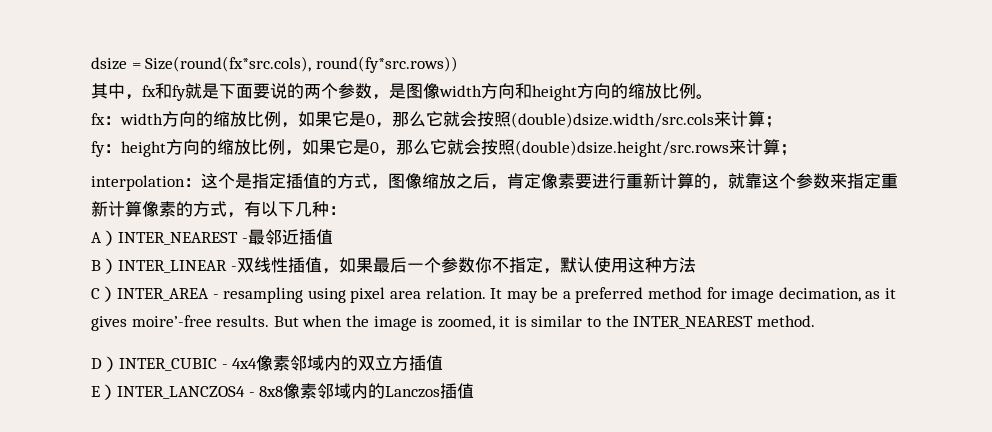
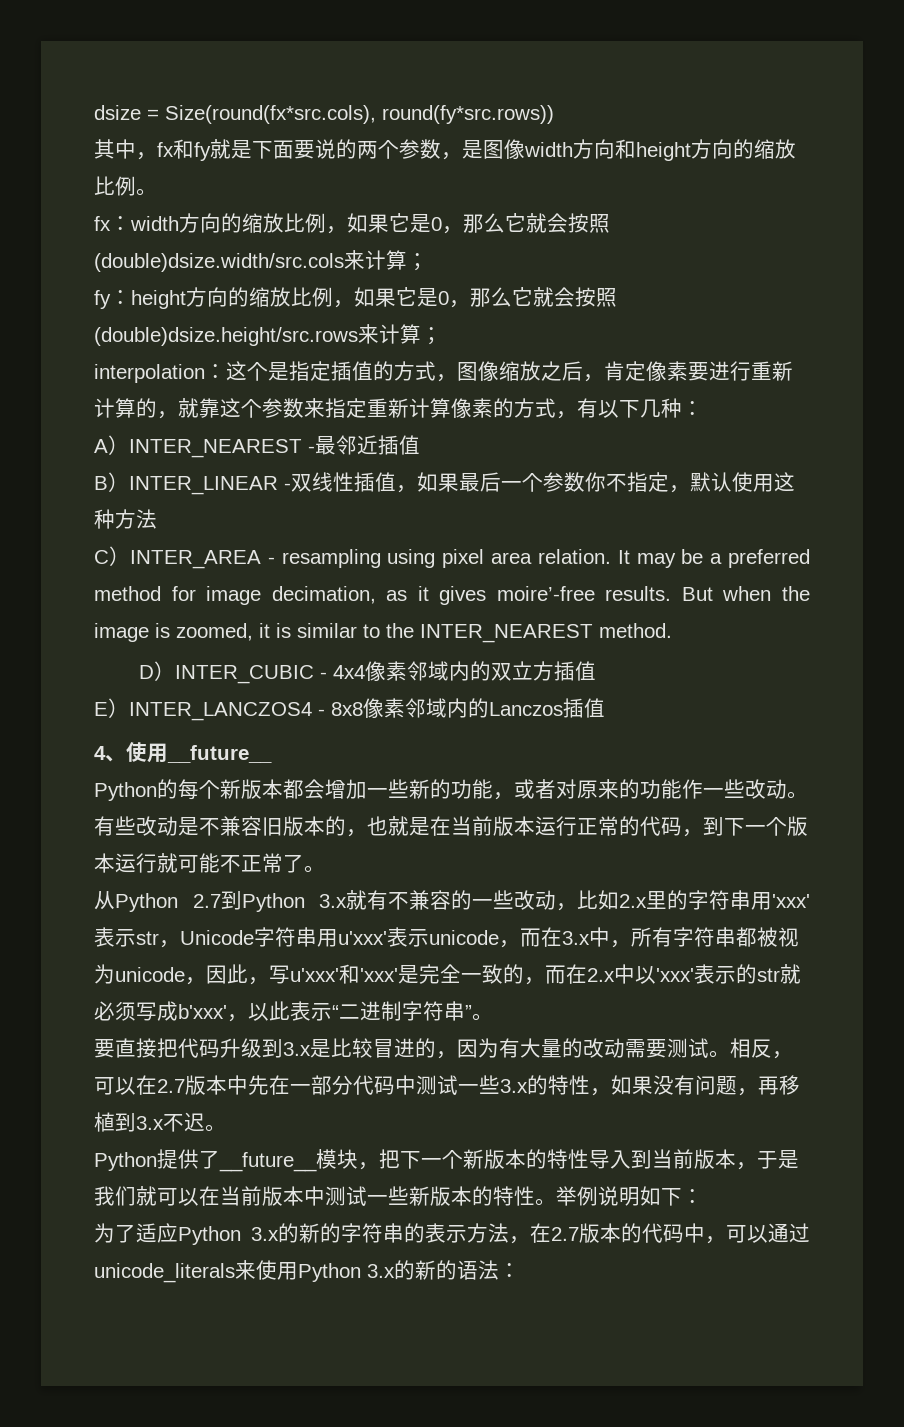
+ 4、使用__future__
+ Python的每个新版本都会增加一些新的功能，或者对原来的功能作一些改动。有些改动是不兼容旧版本的，也就是在当前版本运行正常的代码，到下一个版本运行就可能不正常了。
+ 从Python 2.7到Python 3.x就有不兼容的一些改动，比如2.x里的字符串用'xxx'表示str，Unicode字符串用u'xxx'表示unicode，而在3.x中，所有字符串都被视为unicode，因此，写u'xxx'和'xxx'是完全一致的，而在2.x中以'xxx'表示的str就必须写成b'xxx'，以此表示“二进制字符串”。
+ 要直接把代码升级到3.x是比较冒进的，因为有大量的改动需要测试。相反，可以在2.7版本中先在一部分代码中测试一些3.x的特性，如果没有问题，再移植到3.x不迟。
+ Python提供了__future__模块，把下一个新版本的特性导入到当前版本，于是我们就可以在当前版本中测试一些新版本的特性。举例说明如下：
+ 为了适应Python 3.x的新的字符串的表示方法，在2.7版本的代码中，可以通过unicode_literals来使用Python 3.x的新的语法：

